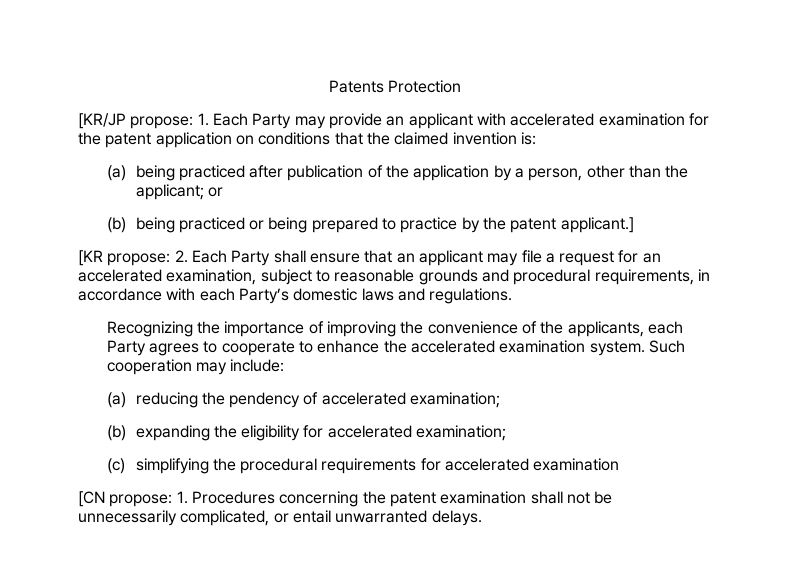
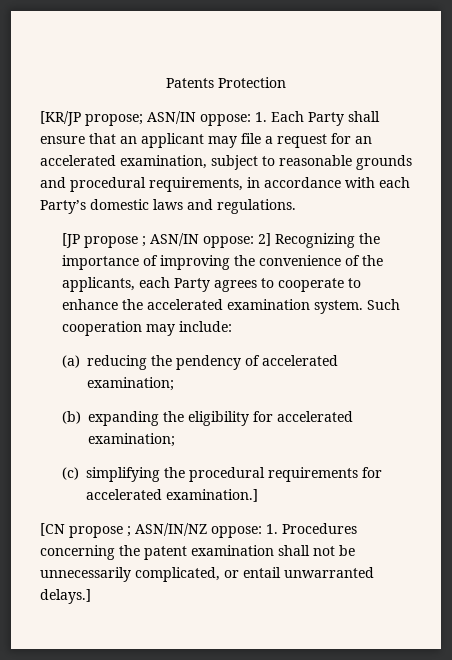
- [KR/JP propose: 1. Each Party may provide an applicant with accelerated examination for the patent application on conditions that the claimed invention is:
- (a) being practiced after publication of the application by a person, other than the applicant; or
- (b) being practiced or being prepared to practice by the patent applicant.]
- [KR propose: 2. Each Party shall ensure that an applicant may file a request for an accelerated examination, subject to reasonable grounds and procedural requirements, in accordance with each Party’s domestic laws and regulations.
+ [KR/JP propose; ASN/IN oppose: 1. Each Party shall ensure that an applicant may file a request for an accelerated examination, subject to reasonable grounds and procedural requirements, in accordance with each Party’s domestic laws and regulations.
- Recognizing the importance of improving the convenience of the applicants, each Party agrees to cooperate to enhance the accelerated examination system.
+ [JP propose ; ASN/IN oppose: 2] Recognizing the importance of improving the convenience of the applicants, each Party agrees to cooperate to enhance the accelerated examination system.
- (c) simplifying the procedural requirements for accelerated examination
+ (c) simplifying the procedural requirements for accelerated examination.]
- [CN propose: 1. Procedures concerning the patent examination shall not be unnecessarily complicated, or entail unwarranted delays.
+ [CN propose ; ASN/IN/NZ oppose: 1. Procedures concerning the patent examination shall not be unnecessarily complicated, or entail unwarranted delays.]

